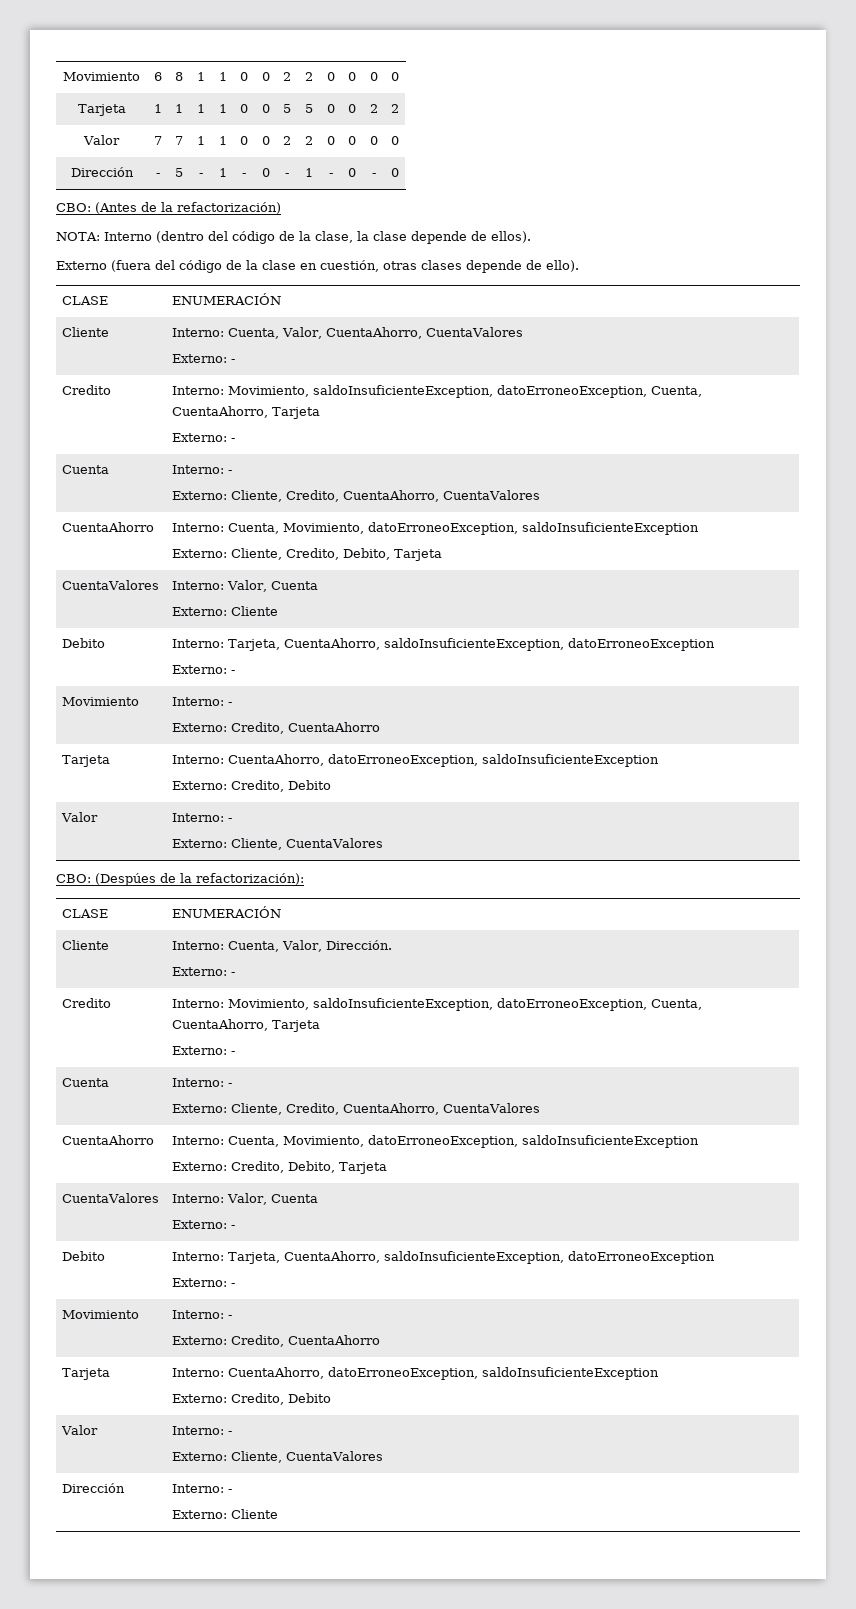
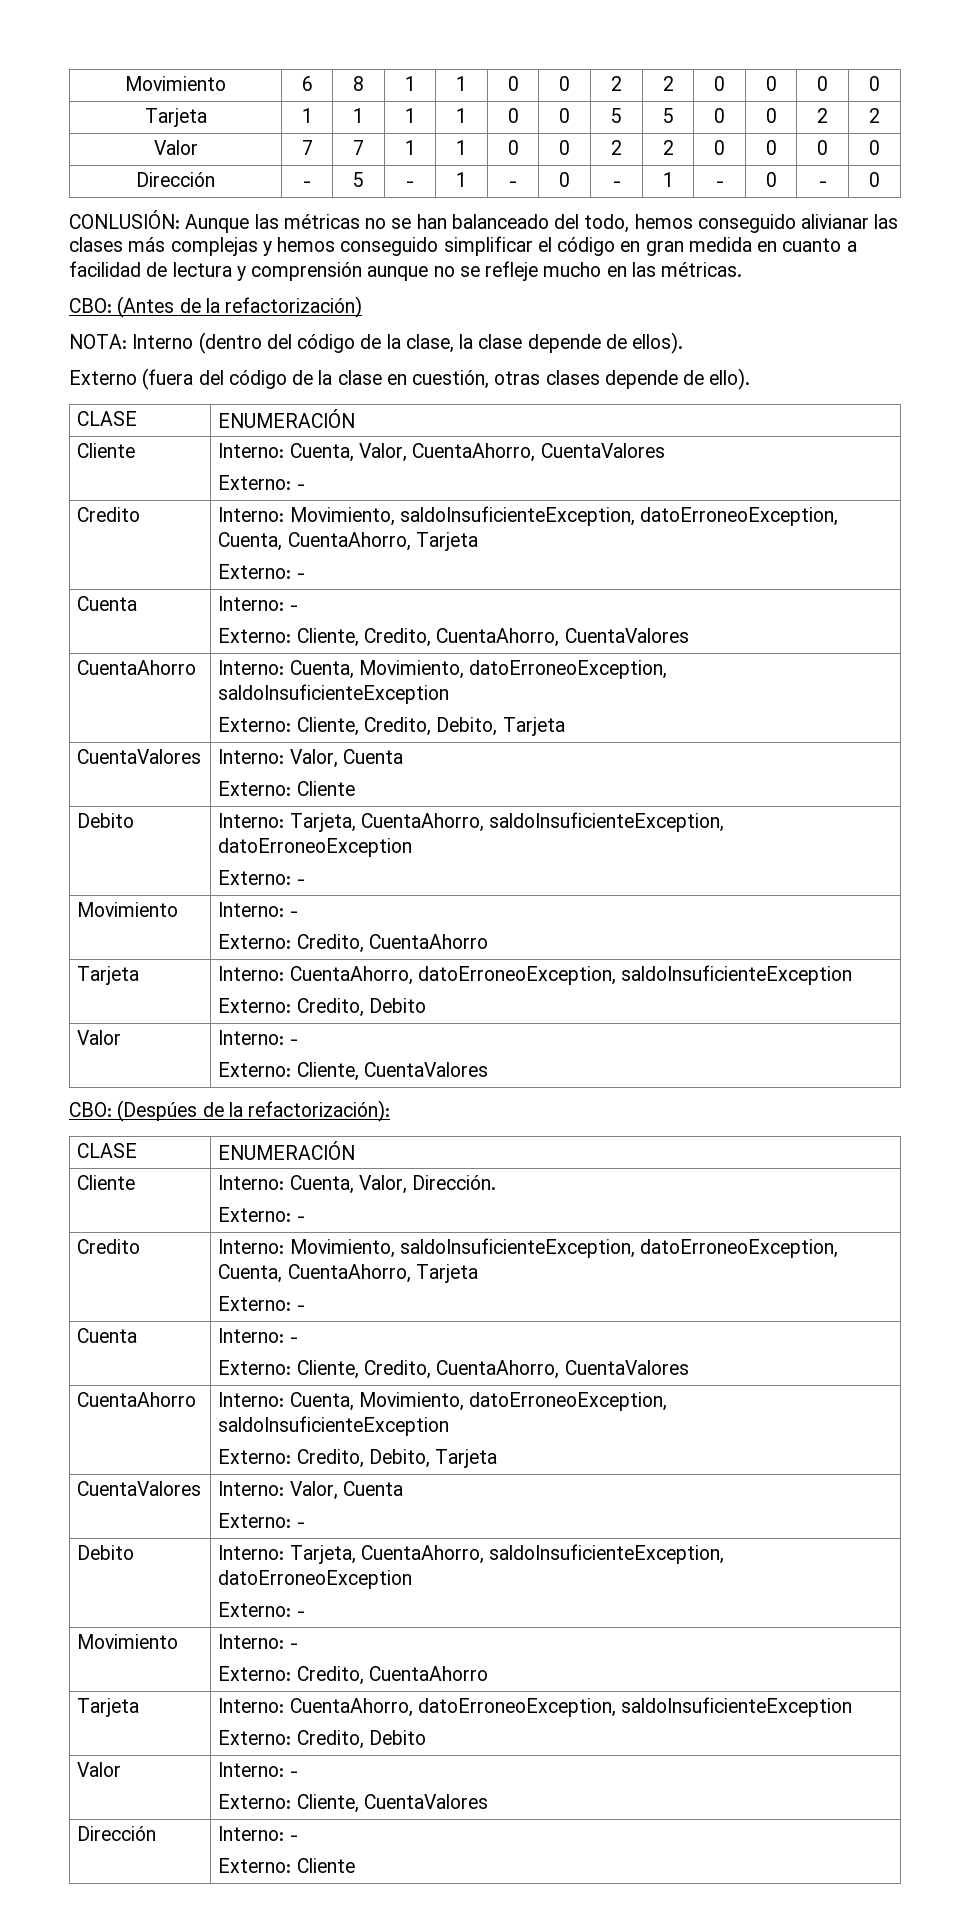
+ CONLUSIÓN: Aunque las métricas no se han balanceado del todo, hemos conseguido alivianar las clases más complejas y hemos conseguido simplificar el código en gran medida en cuanto a facilidad de lectura y comprensión aunque no se refleje mucho en las métricas.

